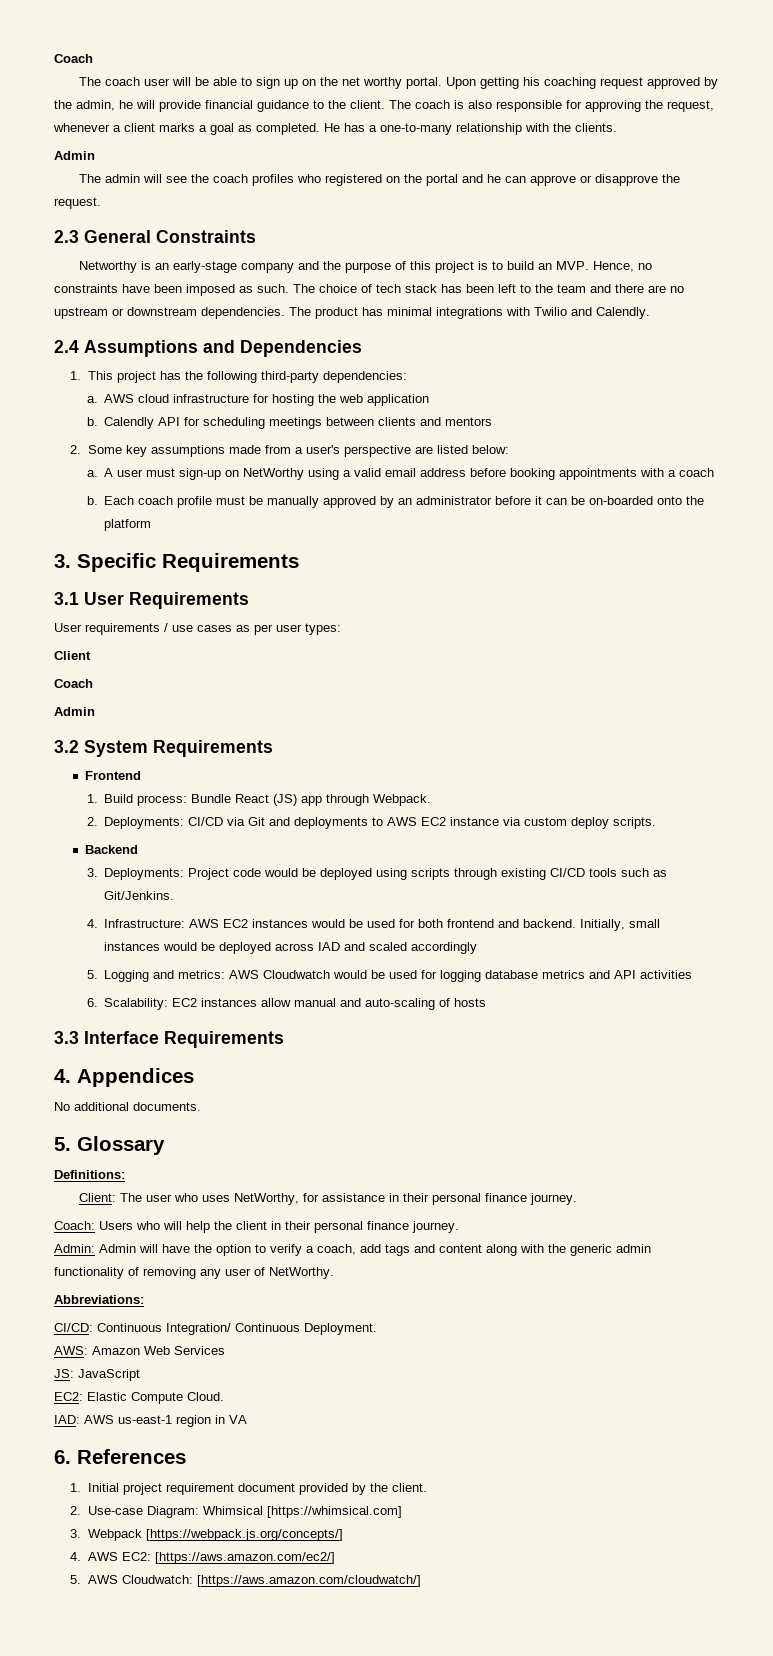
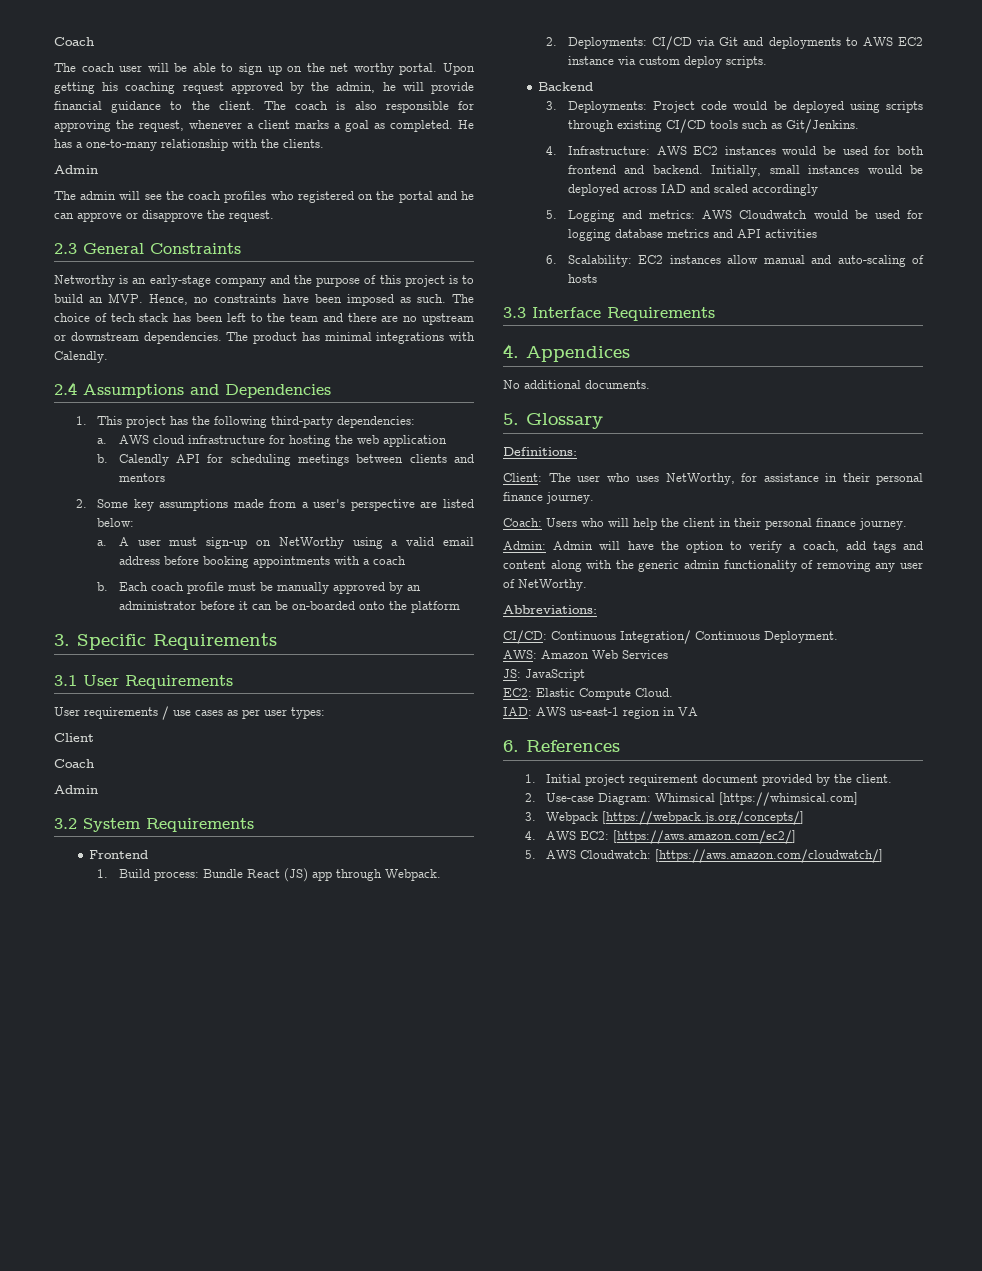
- The product has minimal integrations with Twilio and Calendly.
+ The product has minimal integrations with Calendly.

